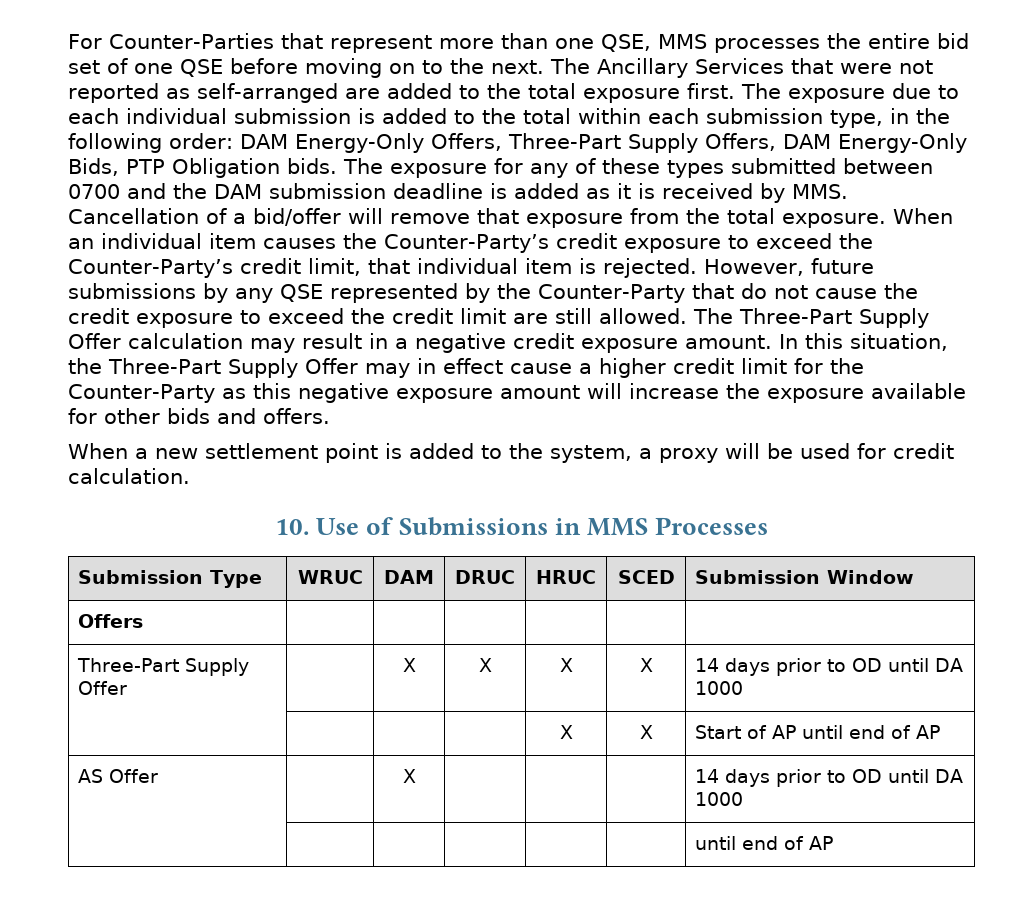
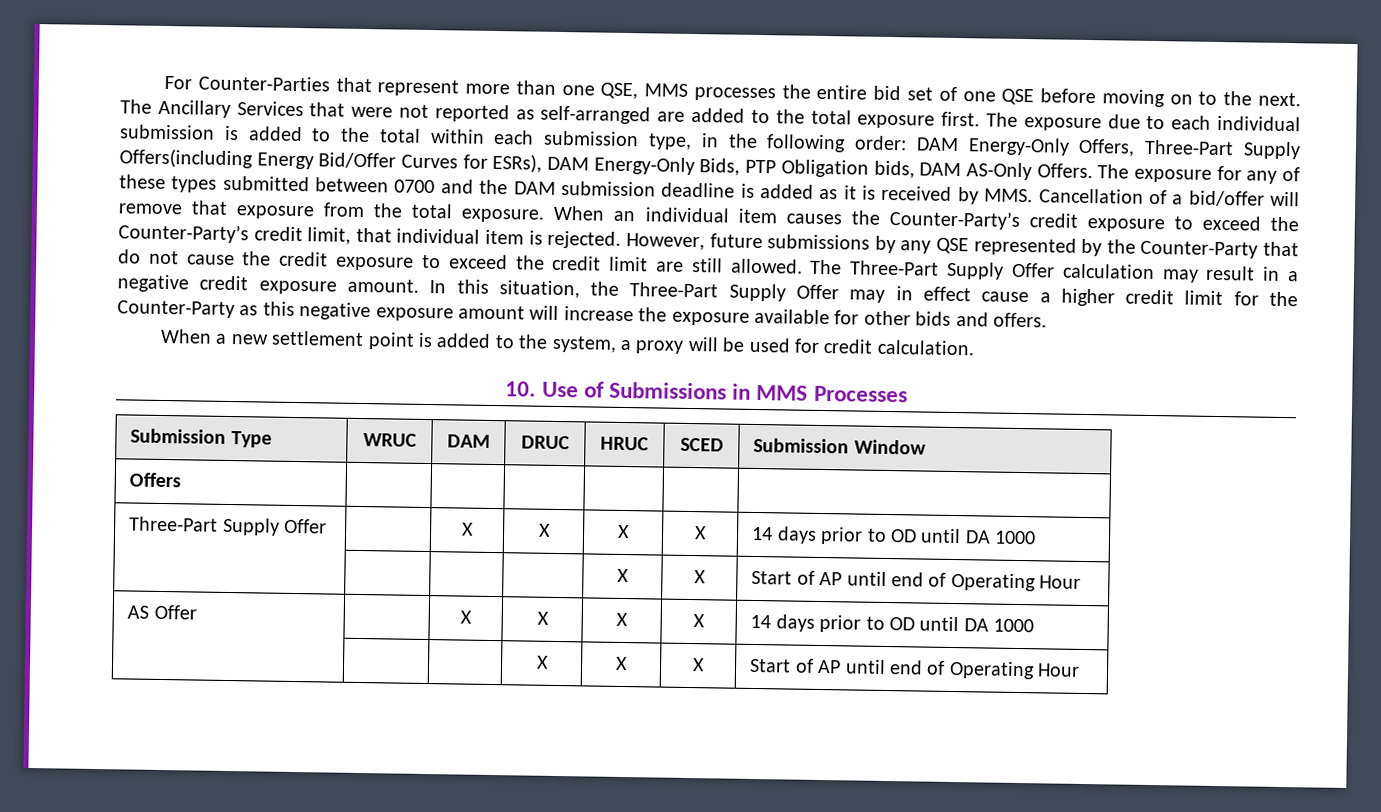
- The exposure due to each individual submission is added to the total within each submission type, in the following order: DAM Energy-Only Offers, Three-Part Supply Offers, DAM Energy-Only Bids, PTP Obligation bids.
+ The exposure due to each individual submission is added to the total within each submission type, in the following order: DAM Energy-Only Offers, Three-Part Supply Offers(including Energy Bid/Offer Curves for ESRs), DAM Energy-Only Bids, PTP Obligation bids, DAM AS-Only Offers.
- | | | | X | X | Start of AP until end of AP
+ | | | | X | X | Start of AP until end of Operating Hour
- AS Offer | | X | | | | 14 days prior to OD until DA 1000
- | | | | | | until end of AP
+ AS Offer | | X | X | X | X | 14 days prior to OD until DA 1000
+ | | | X | X | X | Start of AP until end of Operating Hour

